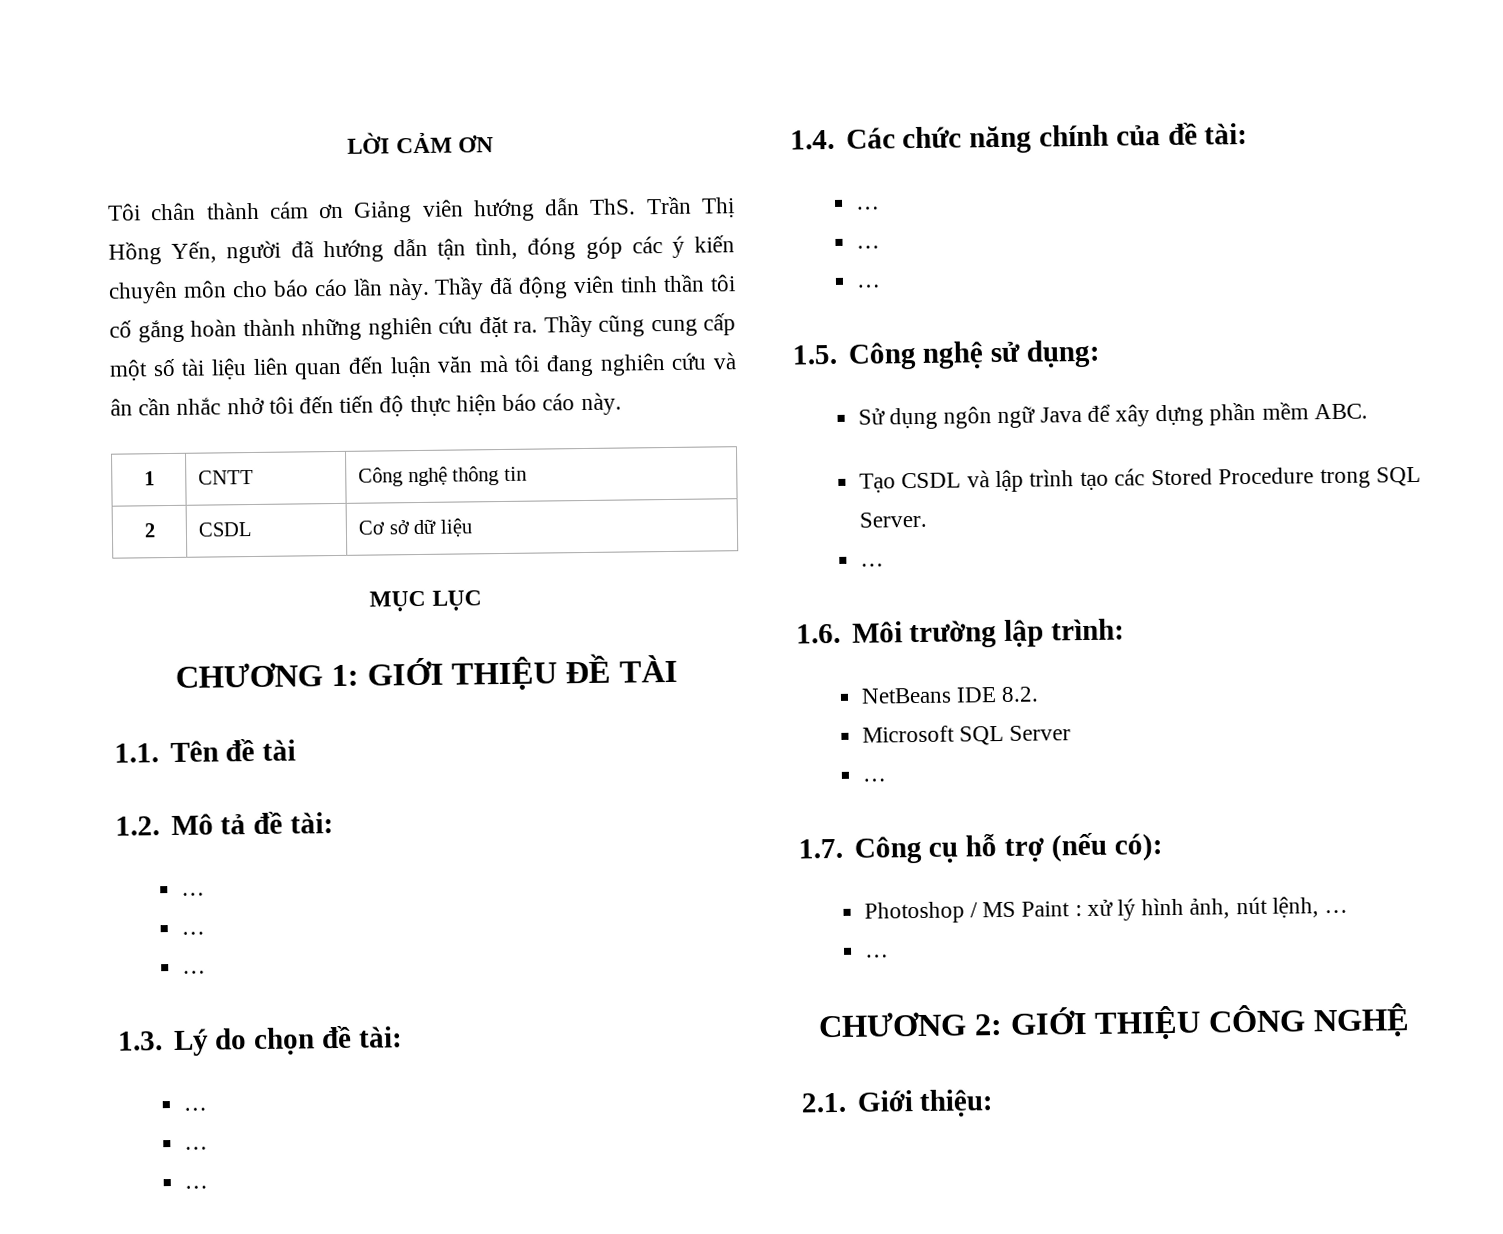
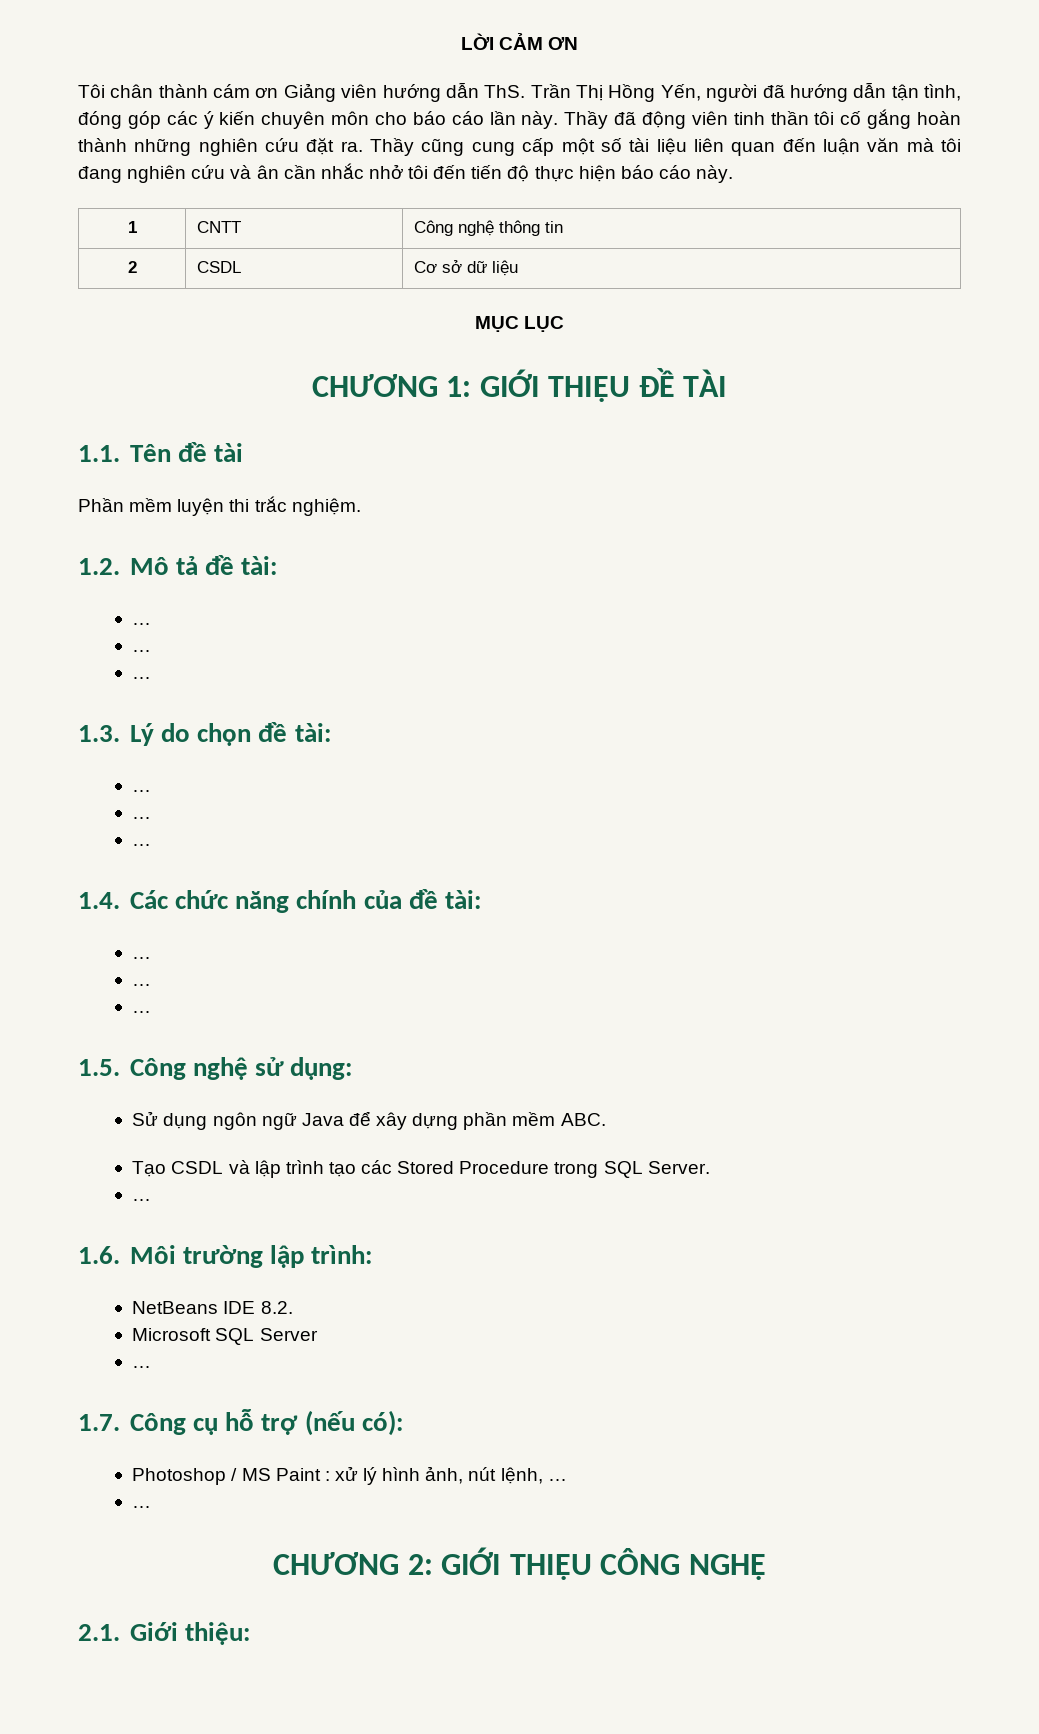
+ Phần mềm luyện thi trắc nghiệm.

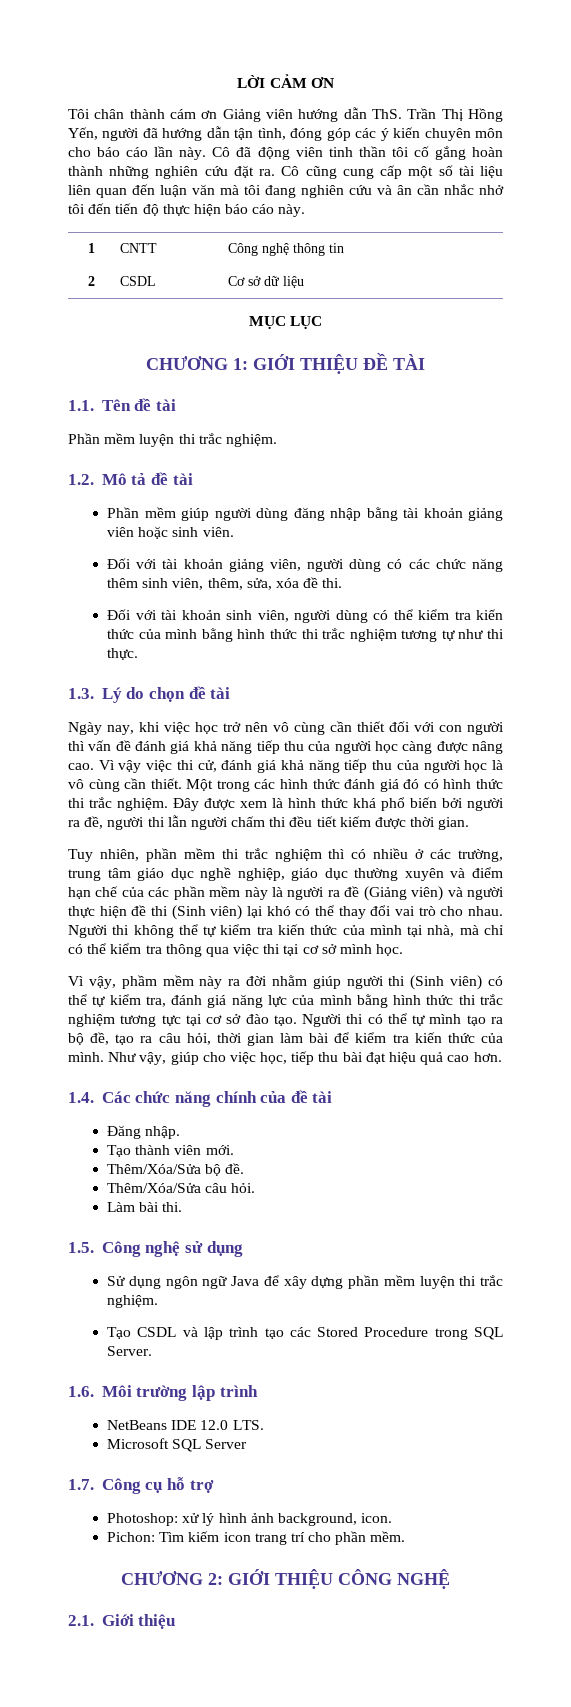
- Thầy đã động viên tinh thần tôi cố gắng hoàn thành những nghiên cứu đặt ra.
+ Cô đã động viên tinh thần tôi cố gắng hoàn thành những nghiên cứu đặt ra.
- Thầy cũng cung cấp một số tài liệu liên quan đến luận văn mà tôi đang nghiên cứu và ân cần nhắc nhở tôi đến tiến độ thực hiện báo cáo này.
+ Cô cũng cung cấp một số tài liệu liên quan đến luận văn mà tôi đang nghiên cứu và ân cần nhắc nhở tôi đến tiến độ thực hiện báo cáo này.
- 1.2. Mô tả đề tài:
- …
- …
- …
+ 1.2. Mô tả đề tài
+ Phần mềm giúp người dùng đăng nhập bằng tài khoản giảng viên hoặc sinh viên.
+ Đối với tài khoản giảng viên, người dùng có các chức năng thêm sinh viên, thêm, sửa, xóa đề thi.
+ Đối với tài khoản sinh viên, người dùng có thể kiểm tra kiến thức của mình bằng hình thức thi trắc nghiệm tương tự như thi thực.
- 1.3. Lý do chọn đề tài:
- …
- …
- …
+ 1.3. Lý do chọn đề tài
+ Ngày nay, khi việc học trở nên vô cùng cần thiết đối với con người thì vấn đề đánh giá khả năng tiếp thu của người học càng được nâng cao. Vì vậy việc thi cử, đánh giá khả năng tiếp thu của người học là vô cùng cần thiết. Một trong các hình thức đánh giá đó có hình thức thi trắc nghiệm. Đây được xem là hình thức khá phổ biến bởi người ra đề, người thi lẫn người chấm thi đều tiết kiếm được thời gian.
+ Tuy nhiên, phần mềm thi trắc nghiệm thì có nhiều ở các trường, trung tâm giáo dục nghề nghiệp, giáo dục thường xuyên và điểm hạn chế của các phần mềm này là người ra đề (Giảng viên) và người thực hiện đề thi (Sinh viên) lại khó có thể thay đổi vai trò cho nhau. Người thi không thể tự kiểm tra kiến thức của mình tại nhà, mà chỉ có thể kiểm tra thông qua việc thi tại cơ sở mình học.
+ Vì vậy, phầm mềm này ra đời nhằm giúp người thi (Sinh viên) có thể tự kiểm tra, đánh giá năng lực của mình bằng hình thức thi trắc nghiệm tương tực tại cơ sở đào tạo. Người thi có thể tự mình tạo ra bộ đề, tạo ra câu hỏi, thời gian làm bài để kiểm tra kiến thức của mình. Như vậy, giúp cho việc học, tiếp thu bài đạt hiệu quả cao hơn.
- 1.4. Các chức năng chính của đề tài:
- …
- …
- …
+ 1.4. Các chức năng chính của đề tài
+ Đăng nhập.
+ Tạo thành viên mới.
+ Thêm/Xóa/Sửa bộ đề.
+ Thêm/Xóa/Sửa câu hỏi.
+ Làm bài thi.
- 1.5. Công nghệ sử dụng:
+ 1.5. Công nghệ sử dụng
- Sử dụng ngôn ngữ Java để xây dựng phần mềm ABC.
+ Sử dụng ngôn ngữ Java để xây dựng phần mềm luyện thi trắc nghiệm.
  Tạo CSDL và lập trình tạo các Stored Procedure trong SQL Server.
- …
- 1.6. Môi trường lập trình:
+ 1.6. Môi trường lập trình
- NetBeans IDE 8.2.
+ NetBeans IDE 12.0 LTS.
  Microsoft SQL Server
- …
- 1.7. Công cụ hỗ trợ (nếu có):
- Photoshop / MS Paint : xử lý hình ảnh, nút lệnh, …
- …
+ 1.7. Công cụ hỗ trợ
+ Photoshop: xử lý hình ảnh background, icon.
+ Pichon: Tìm kiếm icon trang trí cho phần mềm.
- 2.1. Giới thiệu:
+ 2.1. Giới thiệu

